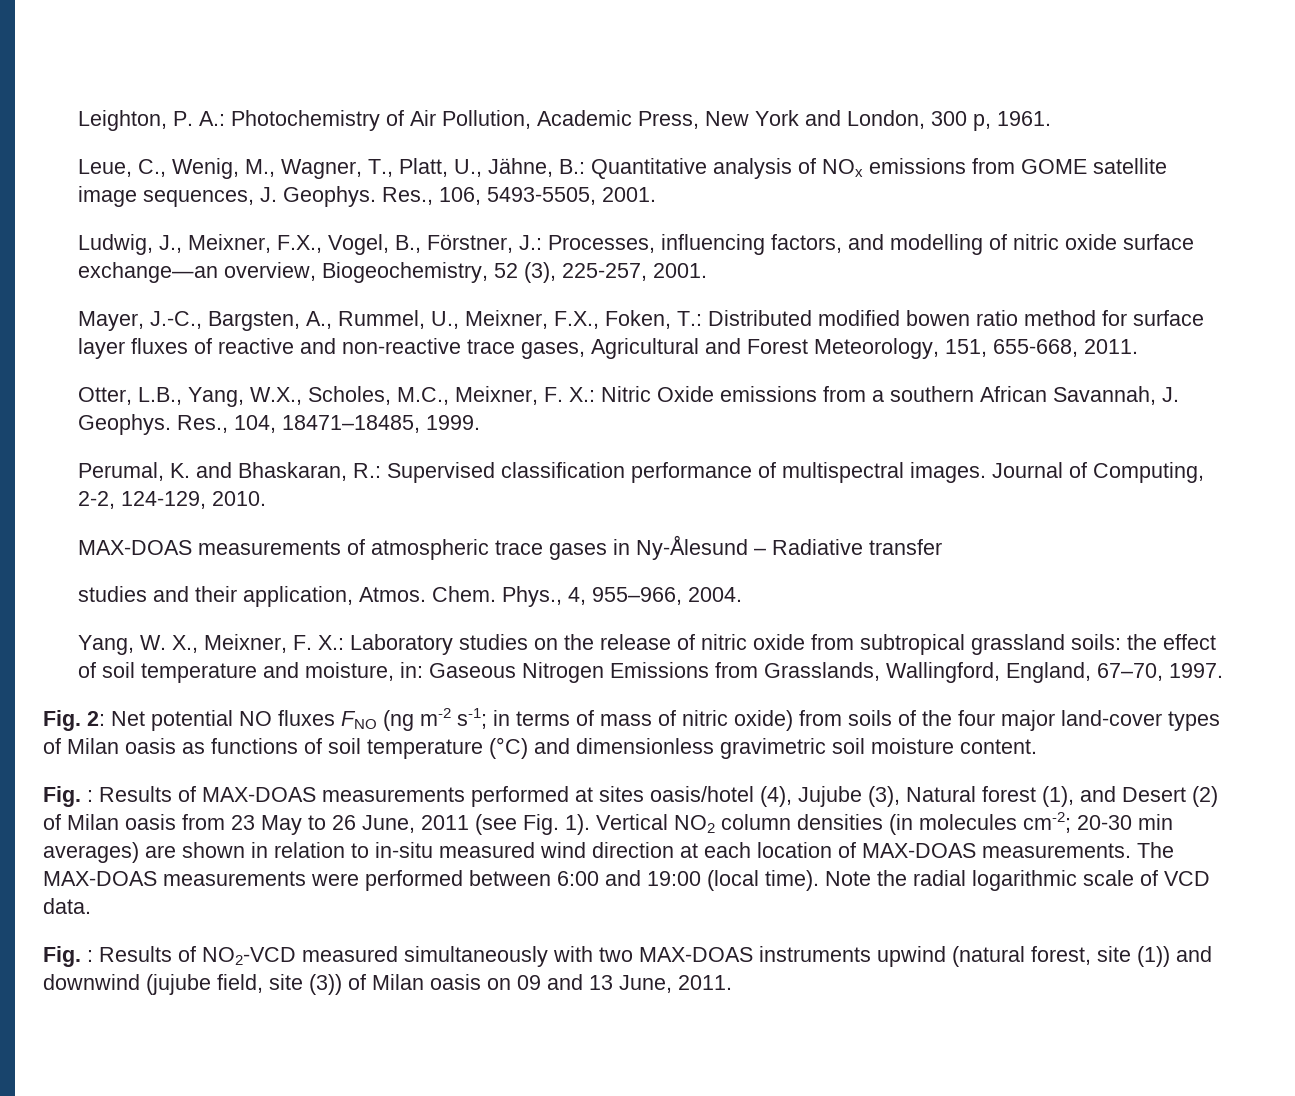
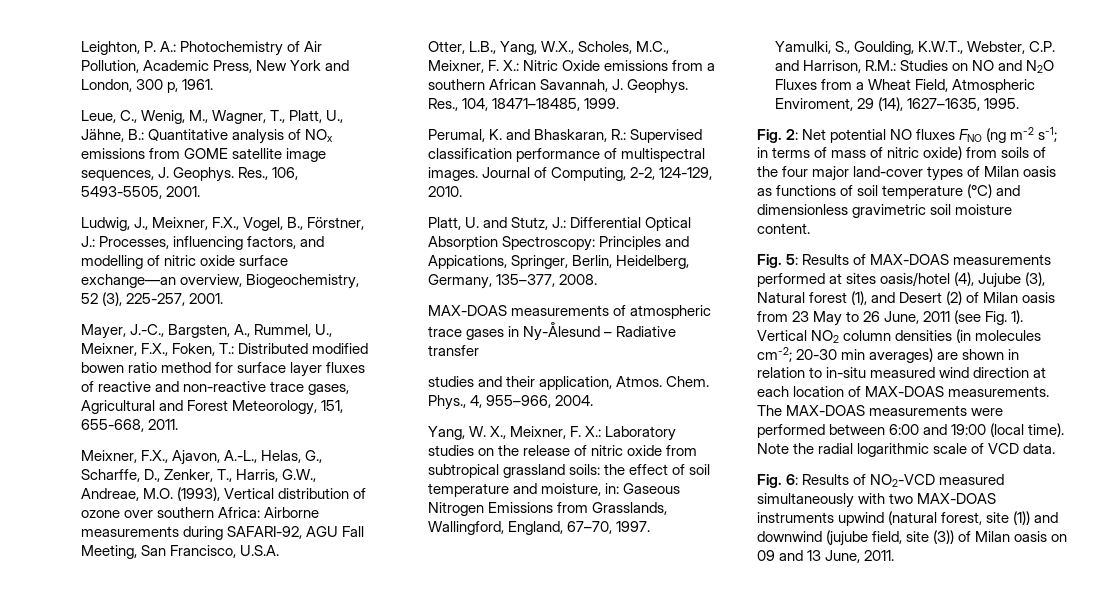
+ Meixner, F.X., Ajavon, A.-L., Helas, G., Scharffe, D., Zenker, T., Harris, G.W., Andreae, M.O. (1993), Vertical distribution of ozone over southern Africa: Airborne measurements during SAFARI-92, AGU Fall Meeting, San Francisco, U.S.A.
+ Platt, U. and Stutz, J.: Differential Optical Absorption Spectroscopy: Principles and Appications, Springer, Berlin, Heidelberg, Germany, 135–377, 2008.
+ Yamulki, S., Goulding, K.W.T., Webster, C.P. and Harrison, R.M.: Studies on NO and N2O Fluxes from a Wheat Field, Atmospheric Enviroment, 29 (14), 1627–1635, 1995.
- Fig. : Results of MAX-DOAS measurements performed at sites oasis/hotel (4), Jujube (3), Natural forest (1), and Desert (2) of Milan oasis from 23 May to 26 June, 2011 (see Fig. 1).
+ Fig. 5: Results of MAX-DOAS measurements performed at sites oasis/hotel (4), Jujube (3), Natural forest (1), and Desert (2) of Milan oasis from 23 May to 26 June, 2011 (see Fig. 1).
- Fig. : Results of NO2-VCD measured simultaneously with two MAX-DOAS instruments upwind (natural forest, site (1)) and downwind (jujube field, site (3)) of Milan oasis on 09 and 13 June, 2011.
+ Fig. 6: Results of NO2-VCD measured simultaneously with two MAX-DOAS instruments upwind (natural forest, site (1)) and downwind (jujube field, site (3)) of Milan oasis on 09 and 13 June, 2011.

